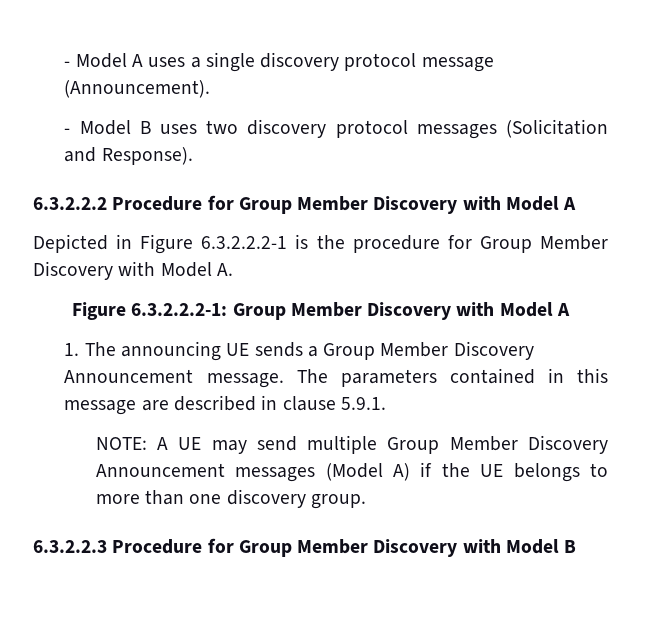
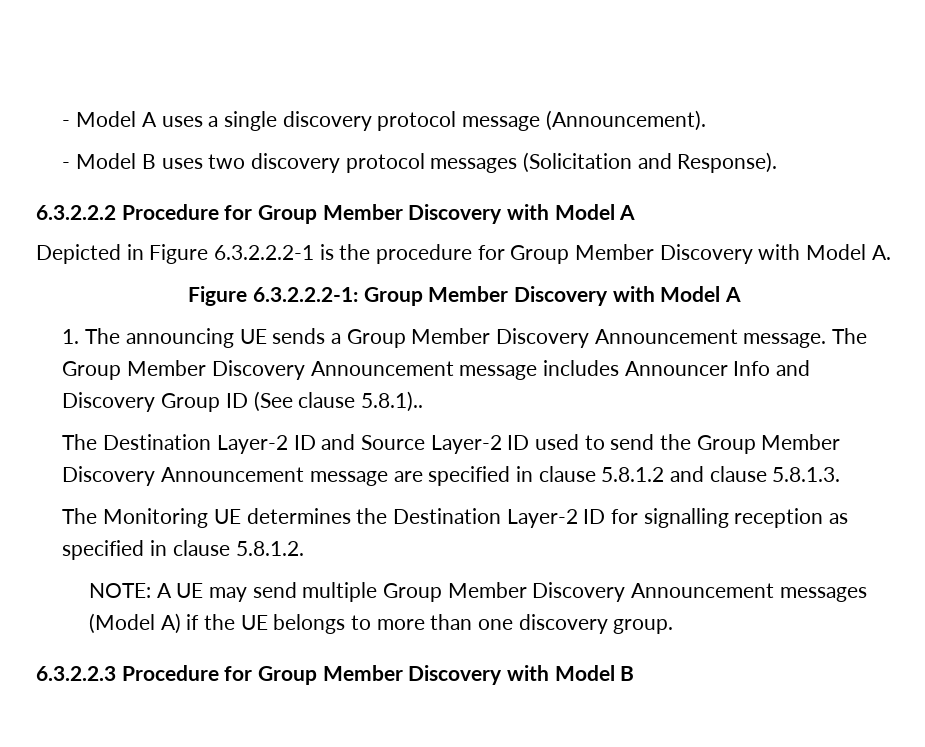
- The parameters contained in this message are described in clause 5.9.1.
+ The Group Member Discovery Announcement message includes Announcer Info and Discovery Group ID (See clause 5.8.1)..
+ The Destination Layer-2 ID and Source Layer-2 ID used to send the Group Member Discovery Announcement message are specified in clause 5.8.1.2 and clause 5.8.1.3.
+ The Monitoring UE determines the Destination Layer-2 ID for signalling reception as specified in clause 5.8.1.2.

